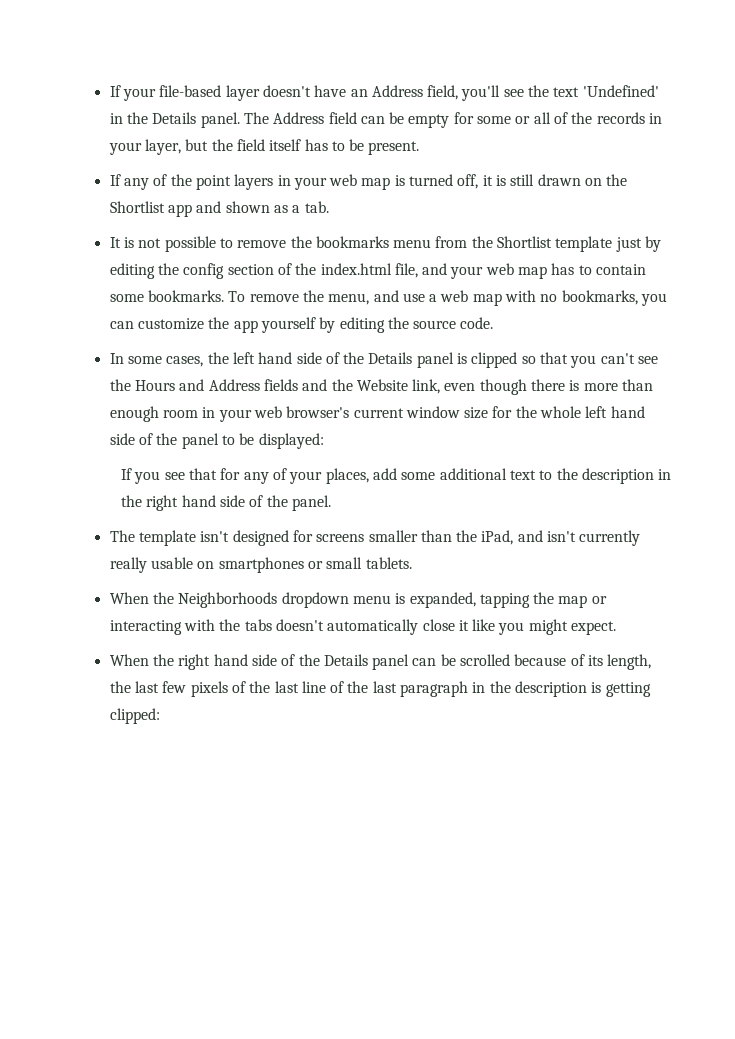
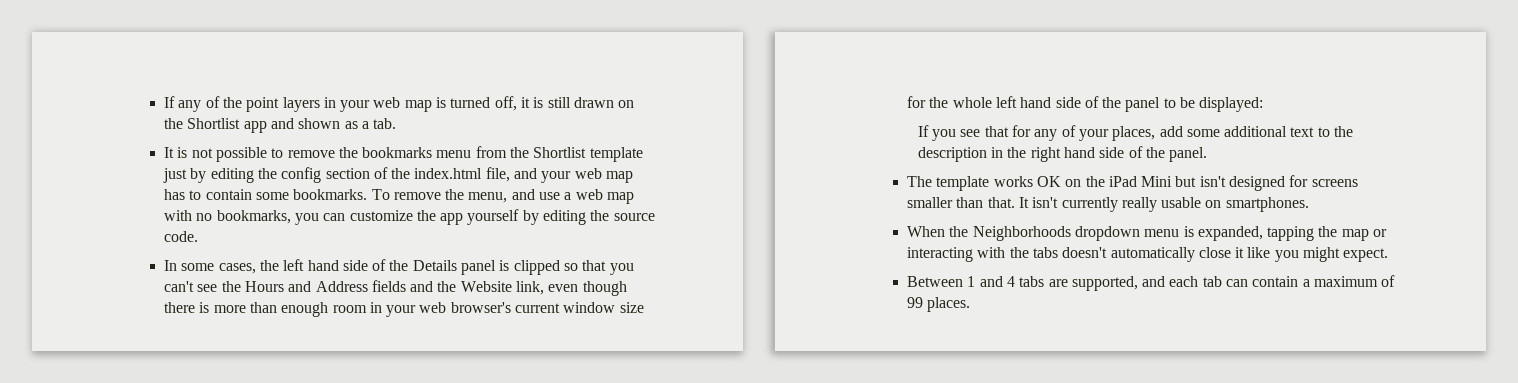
- If your file-based layer doesn't have an Address field, you'll see the text 'Undefined' in the Details panel. The Address field can be empty for some or all of the records in your layer, but the field itself has to be present.
- The template isn't designed for screens smaller than the iPad, and isn't currently really usable on smartphones or small tablets.
+ The template works OK on the iPad Mini but isn't designed for screens smaller than that. It isn't currently really usable on smartphones.
- When the right hand side of the Details panel can be scrolled because of its length, the last few pixels of the last line of the last paragraph in the description is getting clipped:
+ Between 1 and 4 tabs are supported, and each tab can contain a maximum of 99 places.

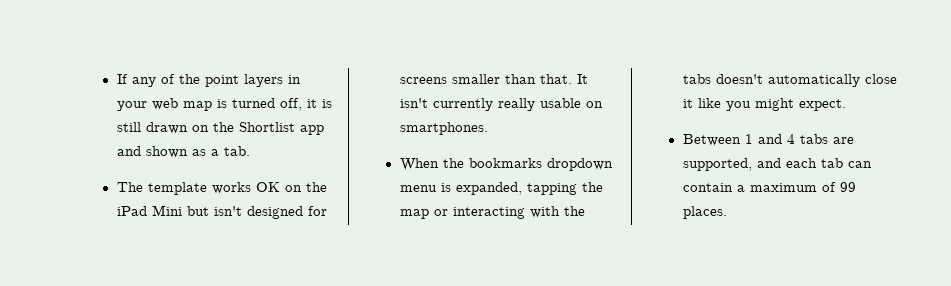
- It is not possible to remove the bookmarks menu from the Shortlist template just by editing the config section of the index.html file, and your web map has to contain some bookmarks. To remove the menu, and use a web map with no bookmarks, you can customize the app yourself by editing the source code.
- In some cases, the left hand side of the Details panel is clipped so that you can't see the Hours and Address fields and the Website link, even though there is more than enough room in your web browser's current window size for the whole left hand side of the panel to be displayed:
- If you see that for any of your places, add some additional text to the description in the right hand side of the panel.
- When the Neighborhoods dropdown menu is expanded, tapping the map or interacting with the tabs doesn't automatically close it like you might expect.
+ When the bookmarks dropdown menu is expanded, tapping the map or interacting with the tabs doesn't automatically close it like you might expect.

